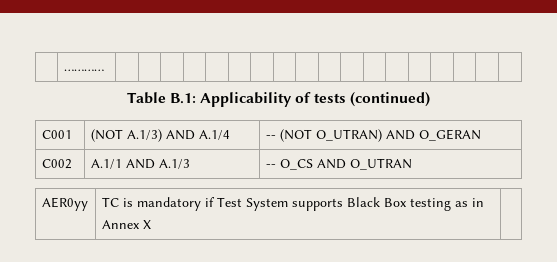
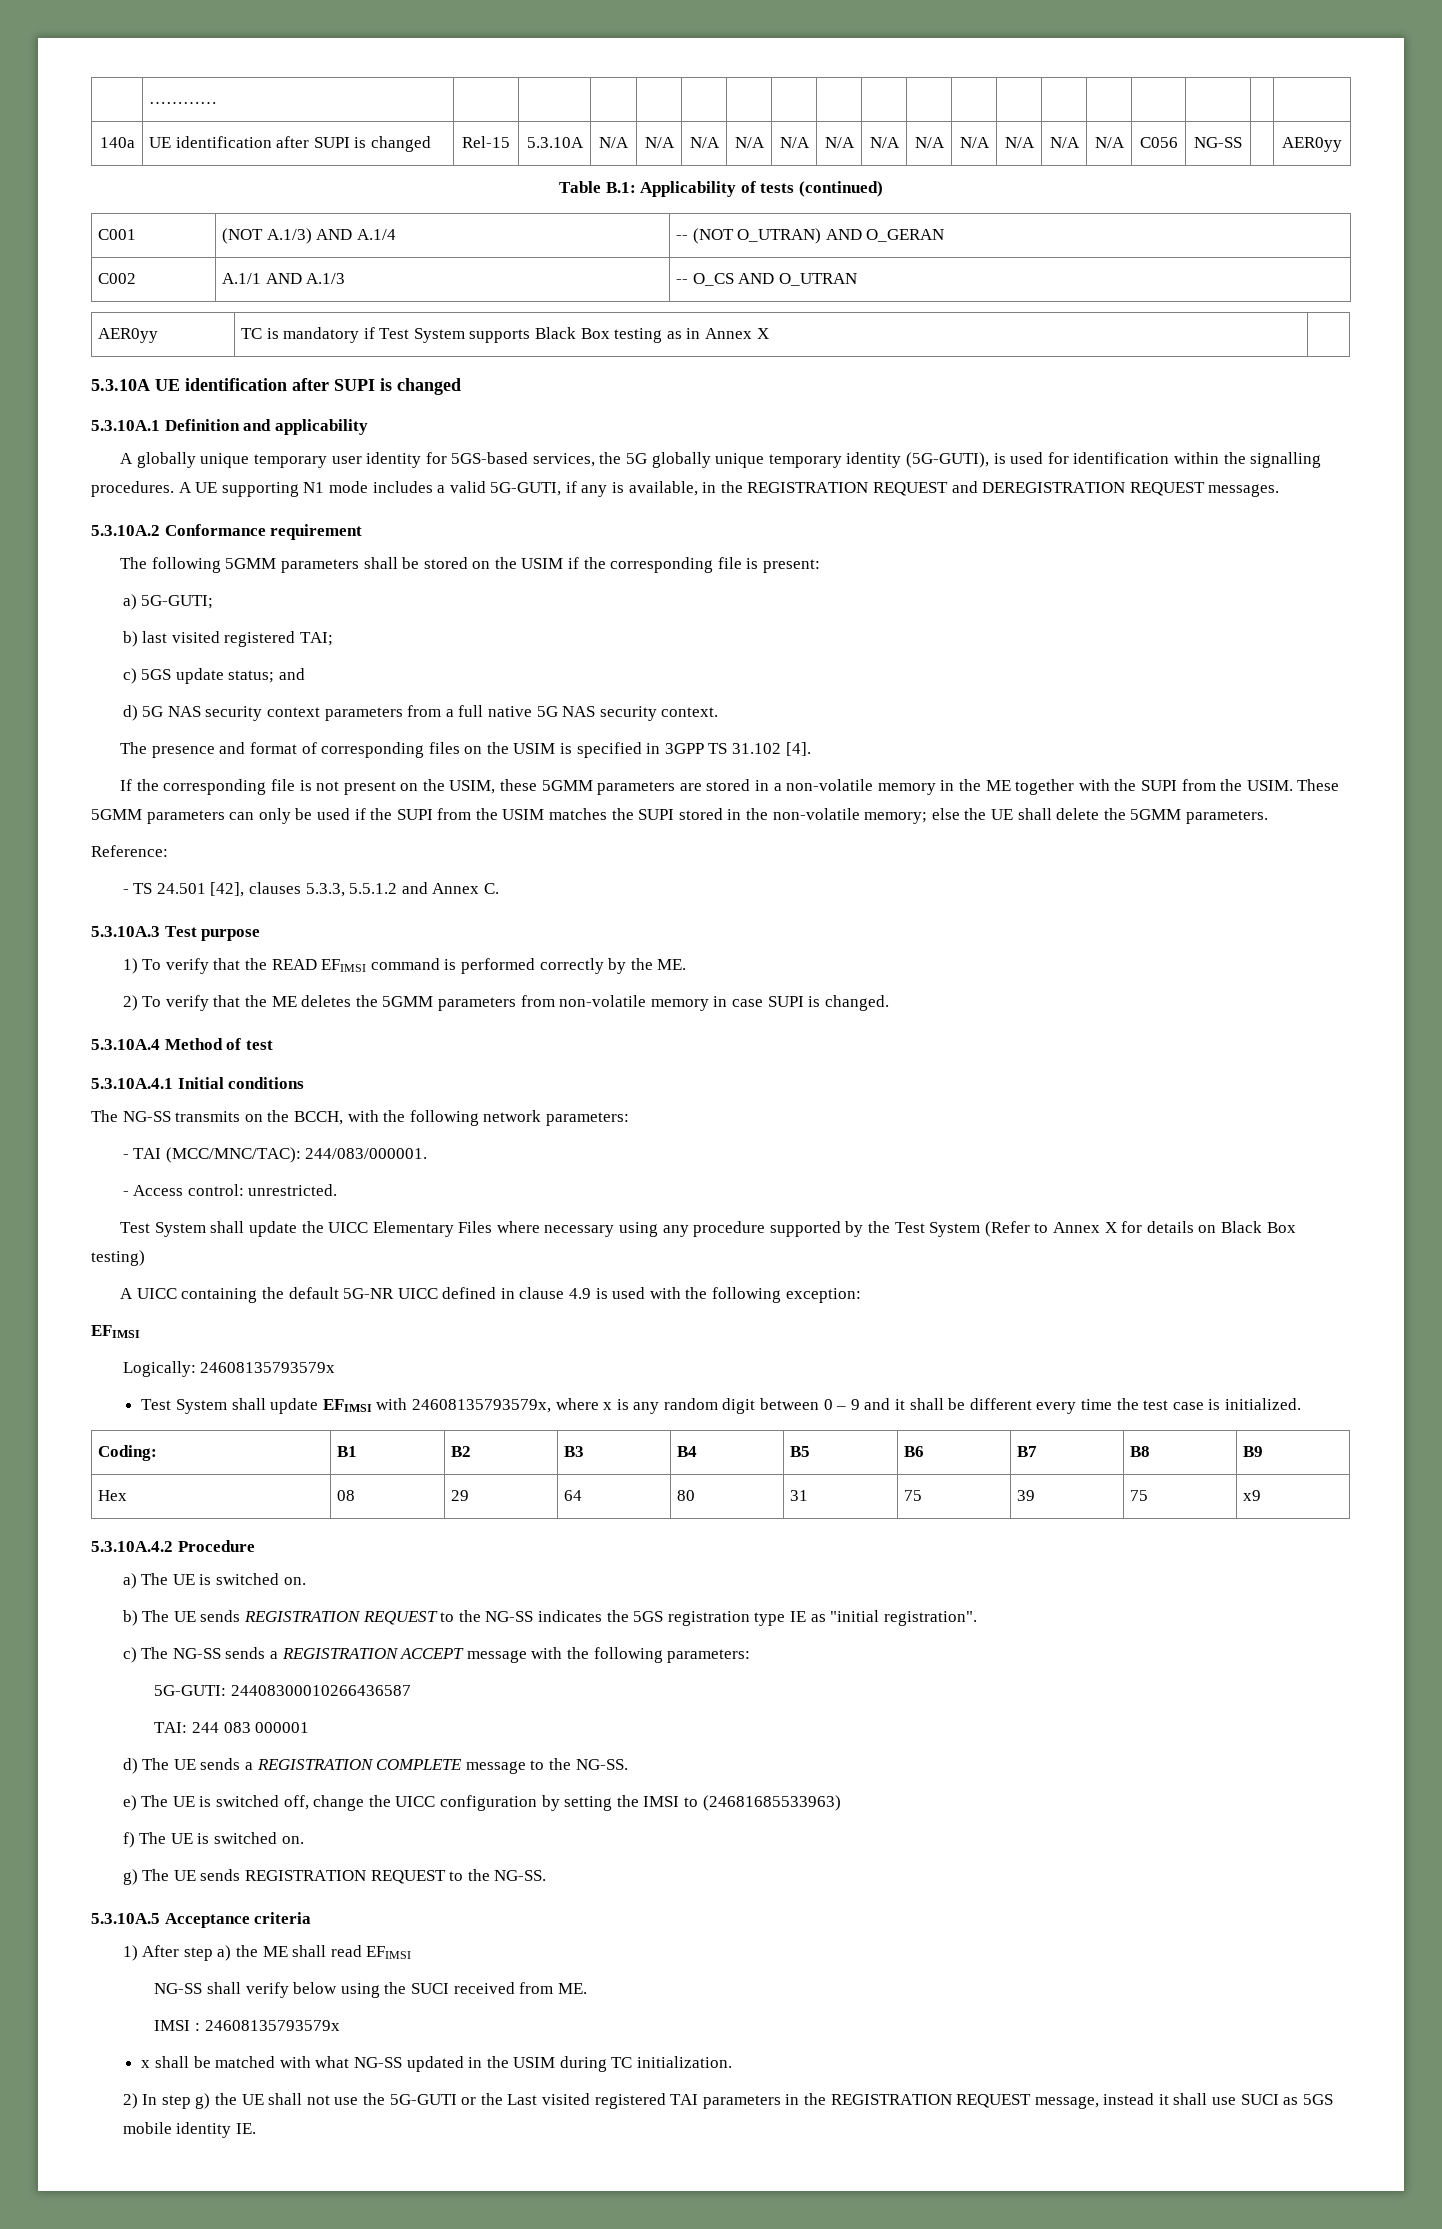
+ 140a | UE identification after SUPI is changed | Rel-15 | 5.3.10A | N/A | N/A | N/A | N/A | N/A | N/A | N/A | N/A | N/A | N/A | N/A | N/A | C056 | NG-SS | | AER0yy
+ 5.3.10A UE identification after SUPI is changed
+ 5.3.10A.1 Definition and applicability
+ A globally unique temporary user identity for 5GS-based services, the 5G globally unique temporary identity (5G-GUTI), is used for identification within the signalling procedures. A UE supporting N1 mode includes a valid 5G-GUTI, if any is available, in the REGISTRATION REQUEST and DEREGISTRATION REQUEST messages.
+ 5.3.10A.2 Conformance requirement
+ The following 5GMM parameters shall be stored on the USIM if the corresponding file is present:
+ a) 5G-GUTI;
+ b) last visited registered TAI;
+ c) 5GS update status; and
+ d) 5G NAS security context parameters from a full native 5G NAS security context.
+ The presence and format of corresponding files on the USIM is specified in 3GPP TS 31.102 [4].
+ If the corresponding file is not present on the USIM, these 5GMM parameters are stored in a non-volatile memory in the ME together with the SUPI from the USIM. These 5GMM parameters can only be used if the SUPI from the USIM matches the SUPI stored in the non-volatile memory; else the UE shall delete the 5GMM parameters.
+ Reference:
+ - TS 24.501 [42], clauses 5.3.3, 5.5.1.2 and Annex C.
+ 5.3.10A.3 Test purpose
+ 1) To verify that the READ EFIMSI command is performed correctly by the ME.
+ 2) To verify that the ME deletes the 5GMM parameters from non-volatile memory in case SUPI is changed.
+ 5.3.10A.4 Method of test
+ 5.3.10A.4.1 Initial conditions
+ The NG-SS transmits on the BCCH, with the following network parameters:
+ - TAI (MCC/MNC/TAC): 244/083/000001.
+ - Access control: unrestricted.
+ Test System shall update the UICC Elementary Files where necessary using any procedure supported by the Test System (Refer to Annex X for details on Black Box testing)
+ A UICC containing the default 5G-NR UICC defined in clause 4.9 is used with the following exception:
+ EFIMSI
+ Logically: 24608135793579x
+ Test System shall update EFIMSI with 24608135793579x, where x is any random digit between 0 – 9 and it shall be different every time the test case is initialized.
+ Coding: | B1 | B2 | B3 | B4 | B5 | B6 | B7 | B8 | B9
+ Hex | 08 | 29 | 64 | 80 | 31 | 75 | 39 | 75 | x9
+ 5.3.10A.4.2 Procedure
+ a) The UE is switched on.
+ b) The UE sends REGISTRATION REQUEST to the NG-SS indicates the 5GS registration type IE as "initial registration".
+ c) The NG-SS sends a REGISTRATION ACCEPT message with the following parameters:
+ 5G-GUTI: 24408300010266436587
+ TAI: 244 083 000001
+ d) The UE sends a REGISTRATION COMPLETE message to the NG-SS.
+ e) The UE is switched off, change the UICC configuration by setting the IMSI to (24681685533963)
+ f) The UE is switched on.
+ g) The UE sends REGISTRATION REQUEST to the NG-SS.
+ 5.3.10A.5 Acceptance criteria
+ 1) After step a) the ME shall read EFIMSI
+ NG-SS shall verify below using the SUCI received from ME.
+ IMSI : 24608135793579x
+ x shall be matched with what NG-SS updated in the USIM during TC initialization.
+ 2) In step g) the UE shall not use the 5G-GUTI or the Last visited registered TAI parameters in the REGISTRATION REQUEST message, instead it shall use SUCI as 5GS mobile identity IE.

